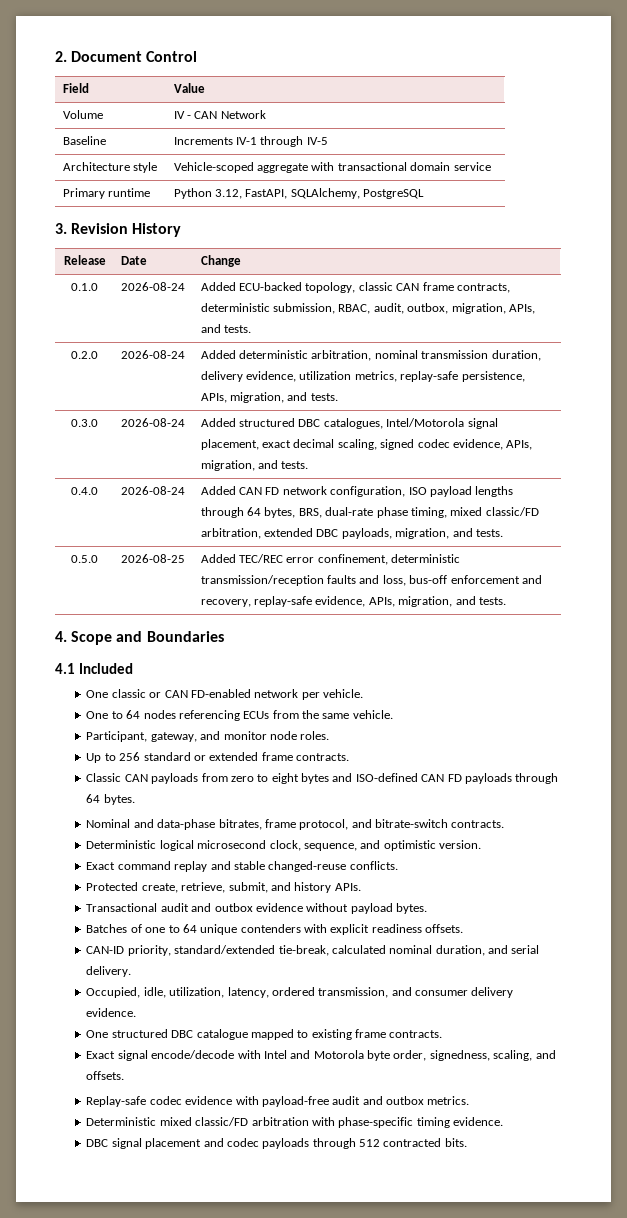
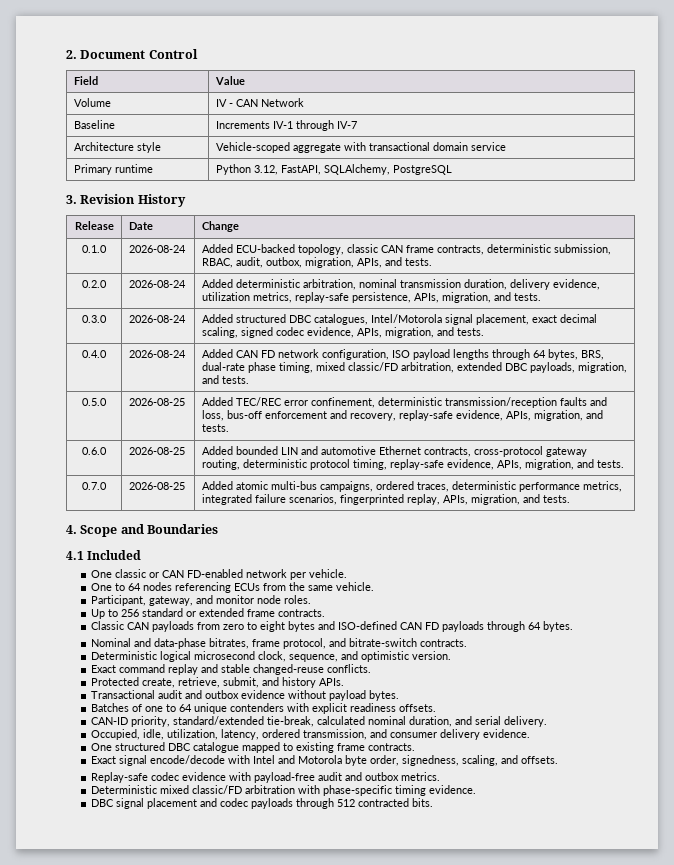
- Baseline | Increments IV-1 through IV-5
+ Baseline | Increments IV-1 through IV-7
+ 0.6.0 | 2026-08-25 | Added bounded LIN and automotive Ethernet contracts, cross-protocol gateway routing, deterministic protocol timing, replay-safe evidence, APIs, migration, and tests.
+ 0.7.0 | 2026-08-25 | Added atomic multi-bus campaigns, ordered traces, deterministic performance metrics, integrated failure scenarios, fingerprinted replay, APIs, migration, and tests.

